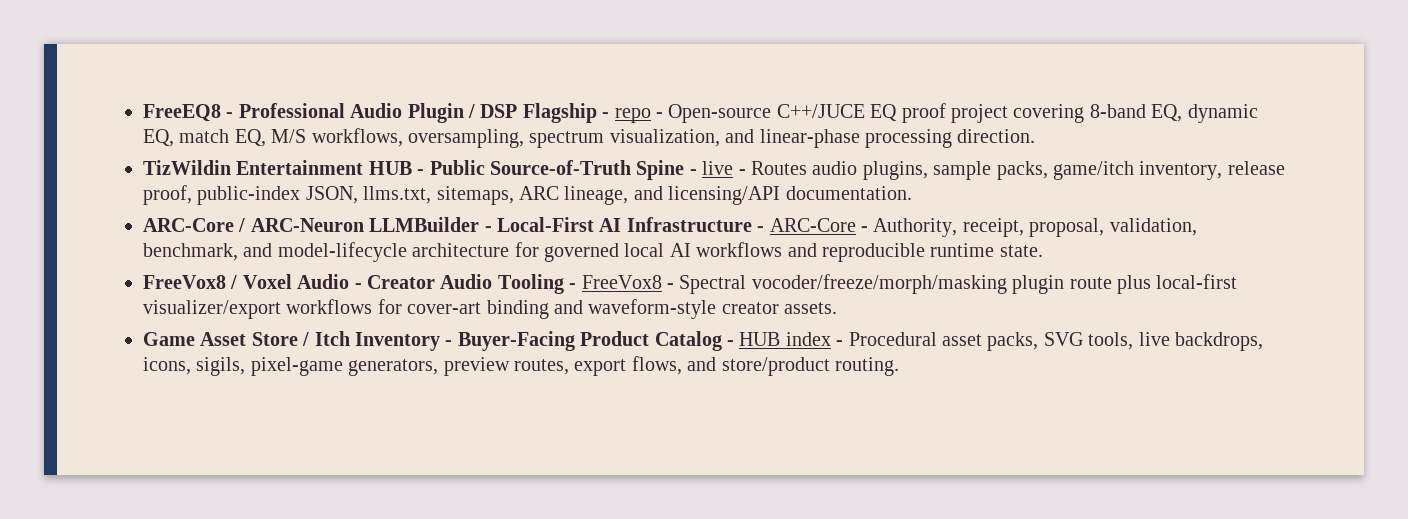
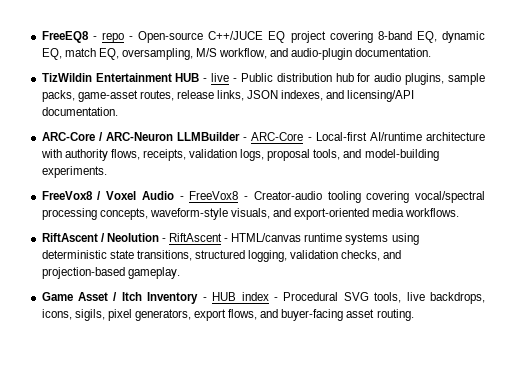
- FreeEQ8 - Professional Audio Plugin / DSP Flagship - repo - Open-source C++/JUCE EQ proof project covering 8-band EQ, dynamic EQ, match EQ, M/S workflows, oversampling, spectrum visualization, and linear-phase processing direction.
- TizWildin Entertainment HUB - Public Source-of-Truth Spine - live - Routes audio plugins, sample packs, game/itch inventory, release proof, public-index JSON, llms.txt, sitemaps, ARC lineage, and licensing/API documentation.
+ FreeEQ8 - repo - Open-source C++/JUCE EQ project covering 8-band EQ, dynamic EQ, match EQ, oversampling, M/S workflow, and audio-plugin documentation.
+ TizWildin Entertainment HUB - live - Public distribution hub for audio plugins, sample packs, game-asset routes, release links, JSON indexes, and licensing/API documentation.
- ARC-Core / ARC-Neuron LLMBuilder - Local-First AI Infrastructure - ARC-Core - Authority, receipt, proposal, validation, benchmark, and model-lifecycle architecture for governed local AI workflows and reproducible runtime state.
+ ARC-Core / ARC-Neuron LLMBuilder - ARC-Core - Local-first AI/runtime architecture with authority flows, receipts, validation logs, proposal tools, and model-building experiments.
- FreeVox8 / Voxel Audio - Creator Audio Tooling - FreeVox8 - Spectral vocoder/freeze/morph/masking plugin route plus local-first visualizer/export workflows for cover-art binding and waveform-style creator assets.
+ FreeVox8 / Voxel Audio - FreeVox8 - Creator-audio tooling covering vocal/spectral processing concepts, waveform-style visuals, and export-oriented media workflows.
+ RiftAscent / Neolution - RiftAscent - HTML/canvas runtime systems using deterministic state transitions, structured logging, validation checks, and projection-based gameplay.
- Game Asset Store / Itch Inventory - Buyer-Facing Product Catalog - HUB index - Procedural asset packs, SVG tools, live backdrops, icons, sigils, pixel-game generators, preview routes, export flows, and store/product routing.
+ Game Asset / Itch Inventory - HUB index - Procedural SVG tools, live backdrops, icons, sigils, pixel generators, export flows, and buyer-facing asset routing.

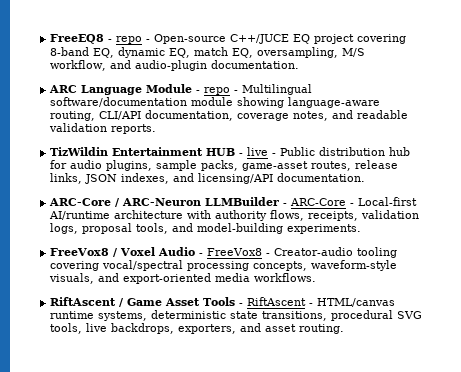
+ ARC Language Module - repo - Multilingual software/documentation module showing language-aware routing, CLI/API documentation, coverage notes, and readable validation reports.
- RiftAscent / Neolution - RiftAscent - HTML/canvas runtime systems using deterministic state transitions, structured logging, validation checks, and projection-based gameplay.
- Game Asset / Itch Inventory - HUB index - Procedural SVG tools, live backdrops, icons, sigils, pixel generators, export flows, and buyer-facing asset routing.
+ RiftAscent / Game Asset Tools - RiftAscent - HTML/canvas runtime systems, deterministic state transitions, procedural SVG tools, live backdrops, exporters, and asset routing.

